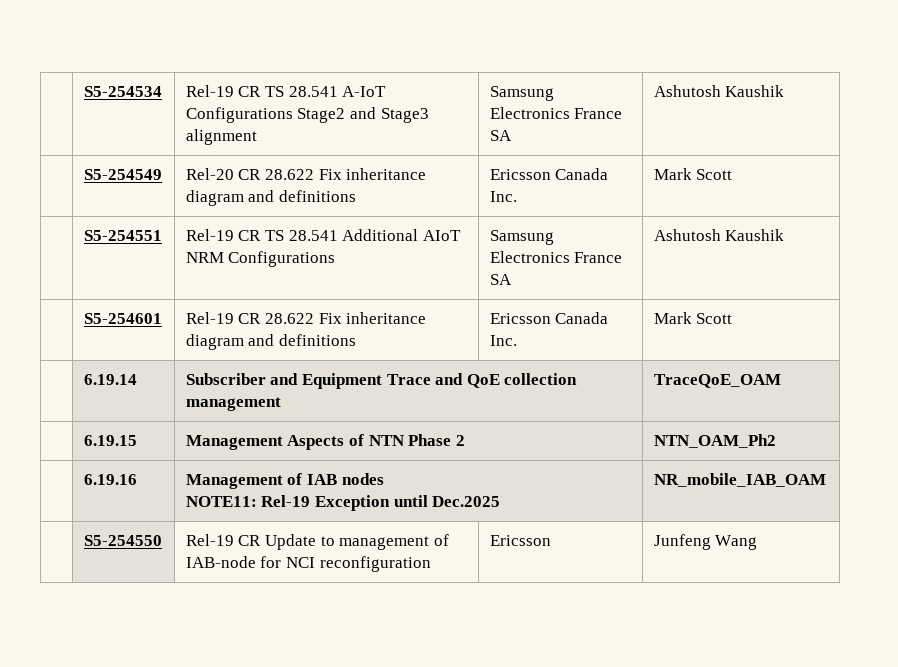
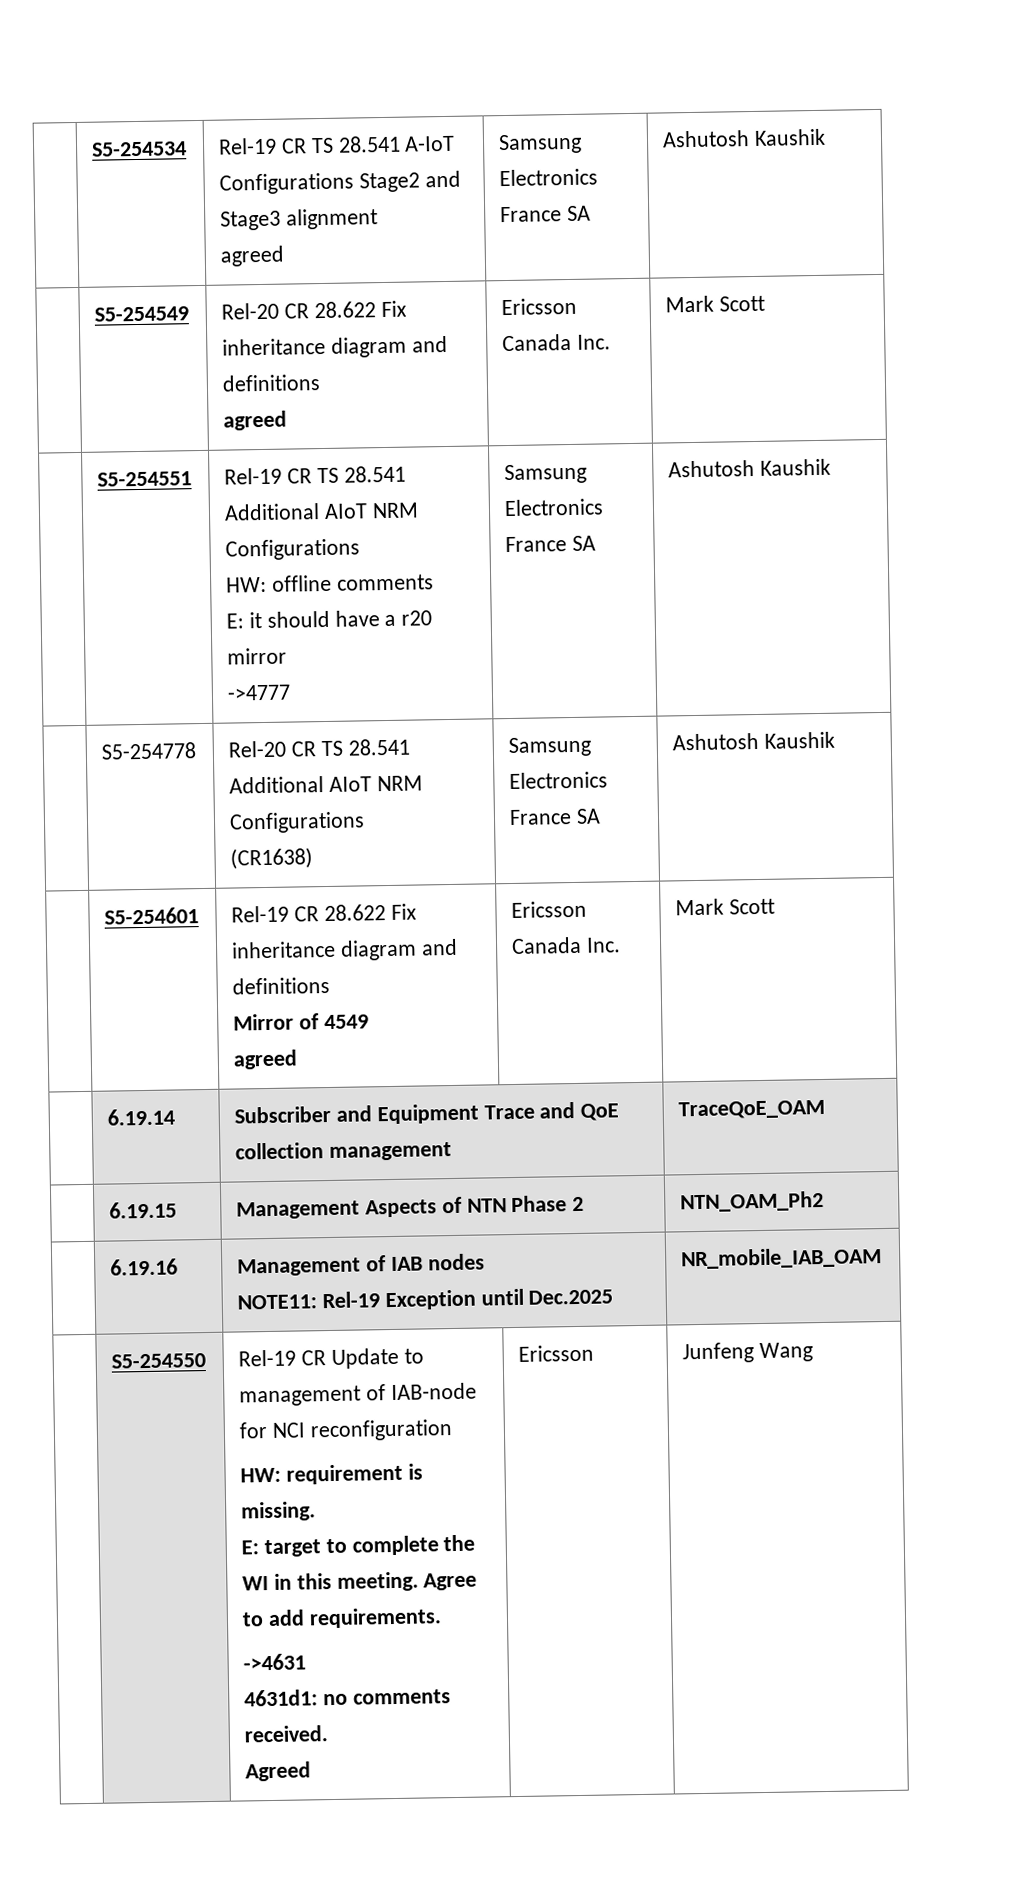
- | S5-254534 | Rel-19 CR TS 28.541 A-IoT Configurations Stage2 and Stage3 alignment | Samsung Electronics France SA | Ashutosh Kaushik
+ | S5-254534 | Rel-19 CR TS 28.541 A-IoT Configurations Stage2 and Stage3 alignment
+ agreed | Samsung Electronics France SA | Ashutosh Kaushik
- | S5-254549 | Rel-20 CR 28.622 Fix inheritance diagram and definitions | Ericsson Canada Inc. | Mark Scott
+ | S5-254549 | Rel-20 CR 28.622 Fix inheritance diagram and definitions
+ agreed | Ericsson Canada Inc. | Mark Scott
- | S5-254551 | Rel-19 CR TS 28.541 Additional AIoT NRM Configurations | Samsung Electronics France SA | Ashutosh Kaushik
+ | S5-254551 | Rel-19 CR TS 28.541 Additional AIoT NRM Configurations
+ HW: offline comments
+ E: it should have a r20 mirror
+ ->4777 | Samsung Electronics France SA | Ashutosh Kaushik
+ | S5-254778 | Rel-20 CR TS 28.541 Additional AIoT NRM Configurations
+ (CR1638) | Samsung Electronics France SA | Ashutosh Kaushik
- | S5-254601 | Rel-19 CR 28.622 Fix inheritance diagram and definitions | Ericsson Canada Inc. | Mark Scott
+ | S5-254601 | Rel-19 CR 28.622 Fix inheritance diagram and definitions
+ Mirror of 4549
+ agreed | Ericsson Canada Inc. | Mark Scott
- | S5-254550 | Rel-19 CR Update to management of IAB-node for NCI reconfiguration | Ericsson | Junfeng Wang
+ | S5-254550 | Rel-19 CR Update to management of IAB-node for NCI reconfiguration
+ HW: requirement is missing.
+ E: target to complete the WI in this meeting. Agree to add requirements.
+ ->4631
+ 4631d1: no comments received.
+ Agreed | Ericsson | Junfeng Wang

